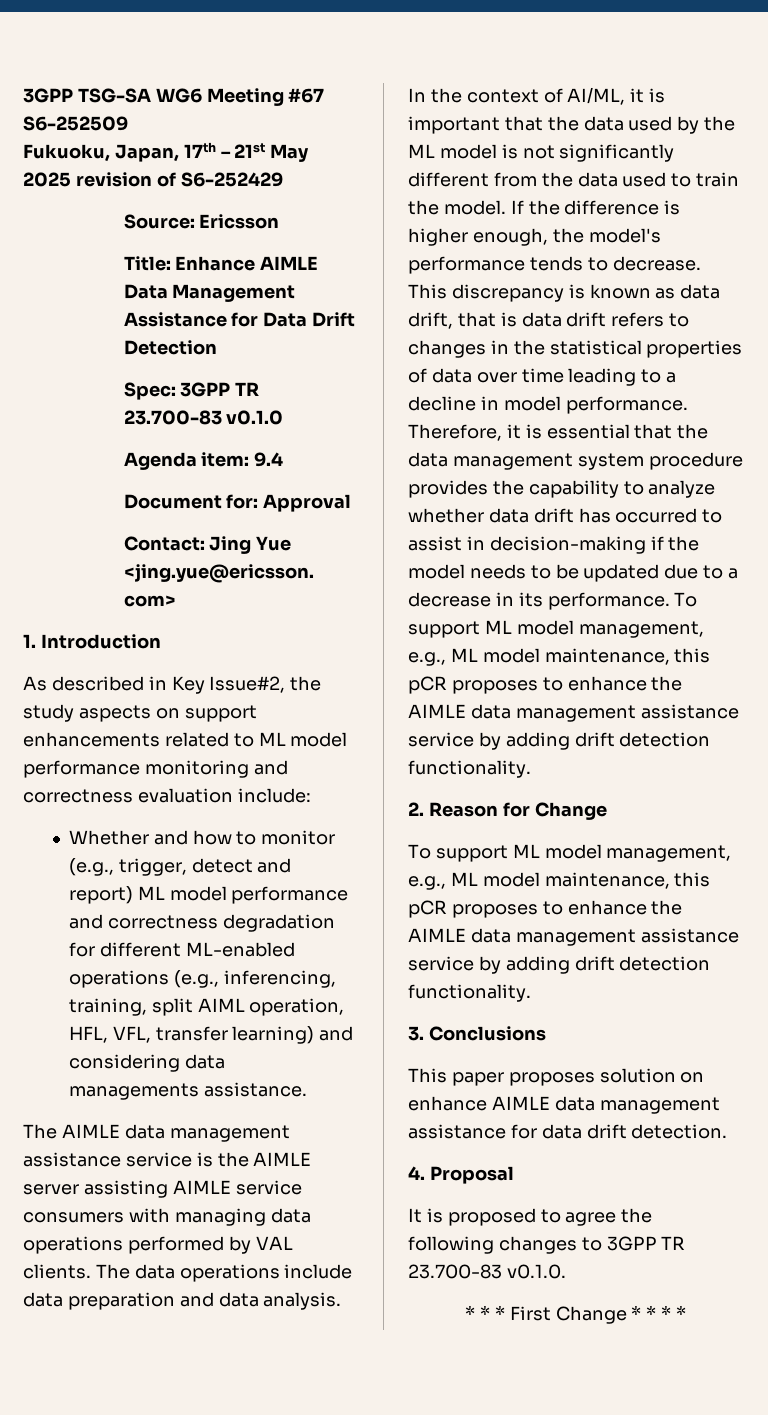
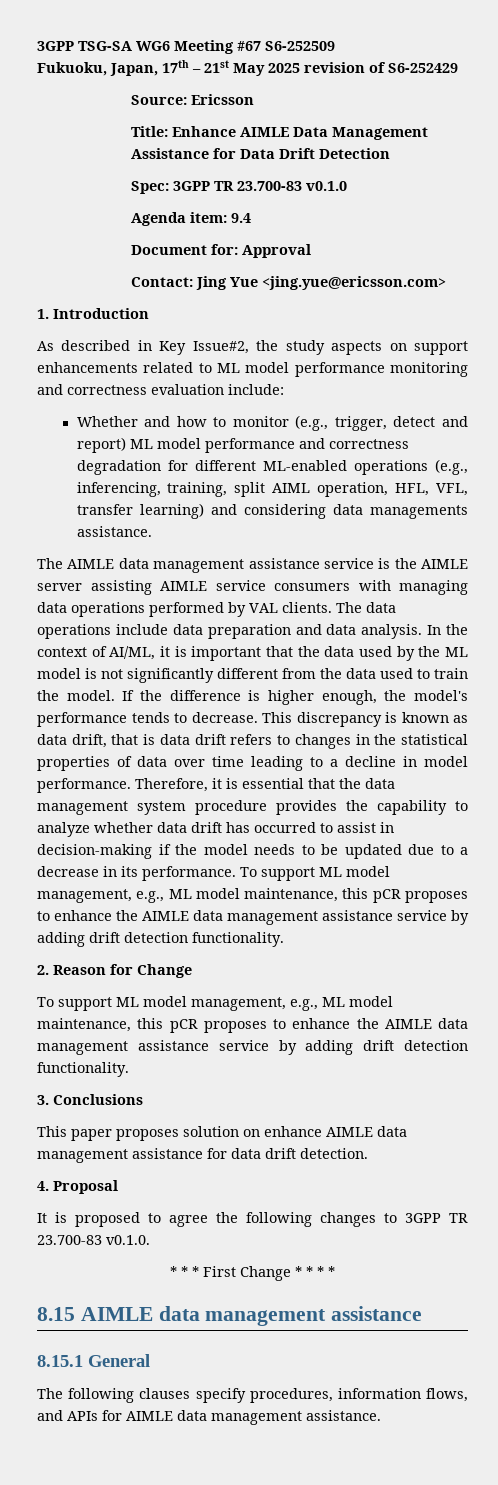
+ 8.15 AIMLE data management assistance
+ 8.15.1 General
+ The following clauses specify procedures, information flows, and APIs for AIMLE data management assistance.

